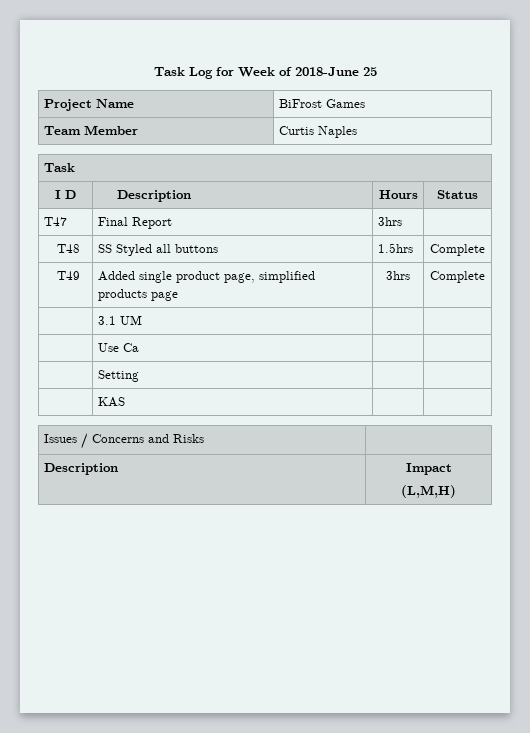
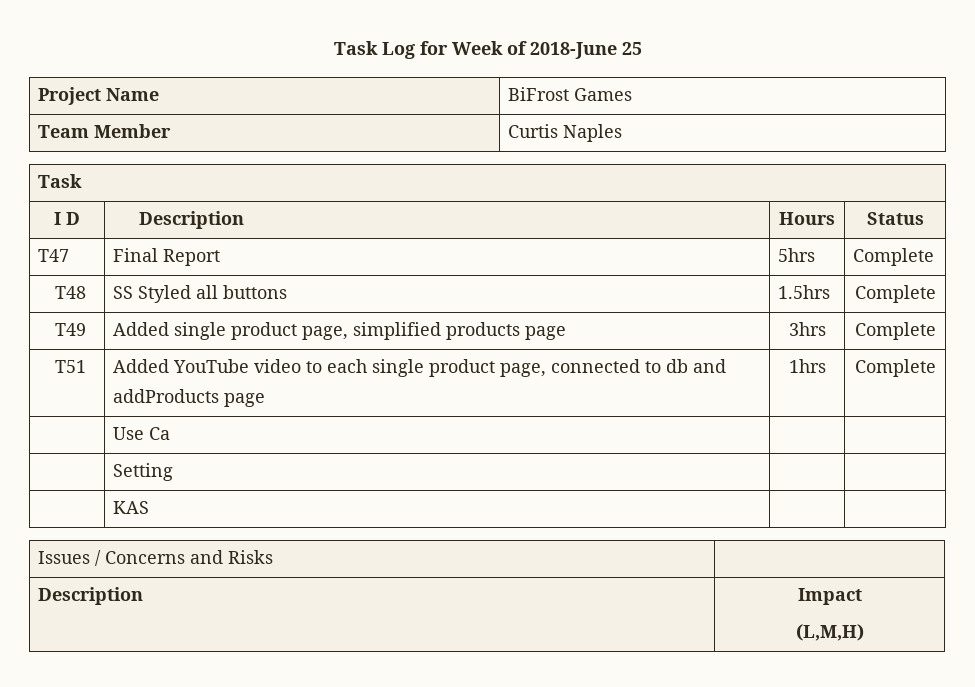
- T47 | Final Report | 3hrs |
+ T47 | Final Report | 5hrs | Complete
- | 3.1 UM | |
+ T51 | Added YouTube video to each single product page, connected to db and addProducts page | 1hrs | Complete

